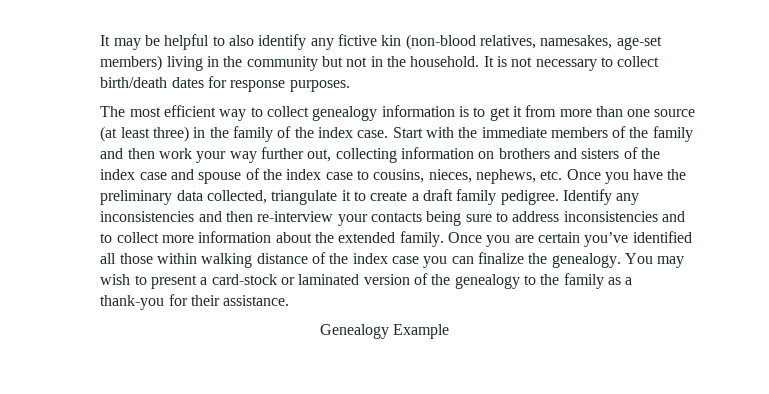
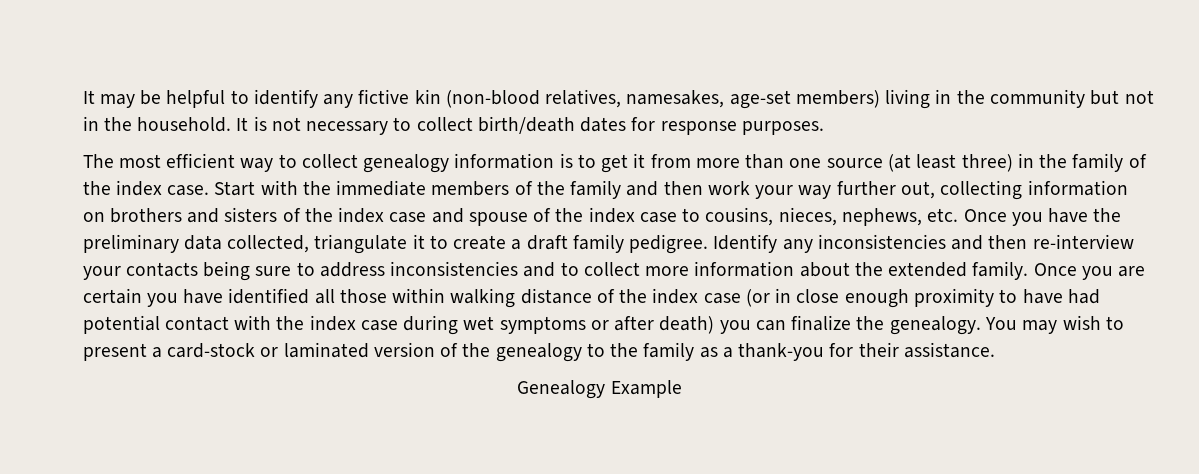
- It may be helpful to also identify any fictive kin (non-blood relatives, namesakes, age-set members) living in the community but not in the household.
+ It may be helpful to identify any fictive kin (non-blood relatives, namesakes, age-set members) living in the community but not in the household.
- Once you are certain you’ve identified all those within walking distance of the index case you can finalize the genealogy.
+ Once you are certain you have identified all those within walking distance of the index case (or in close enough proximity to have had potential contact with the index case during wet symptoms or after death) you can finalize the genealogy.

